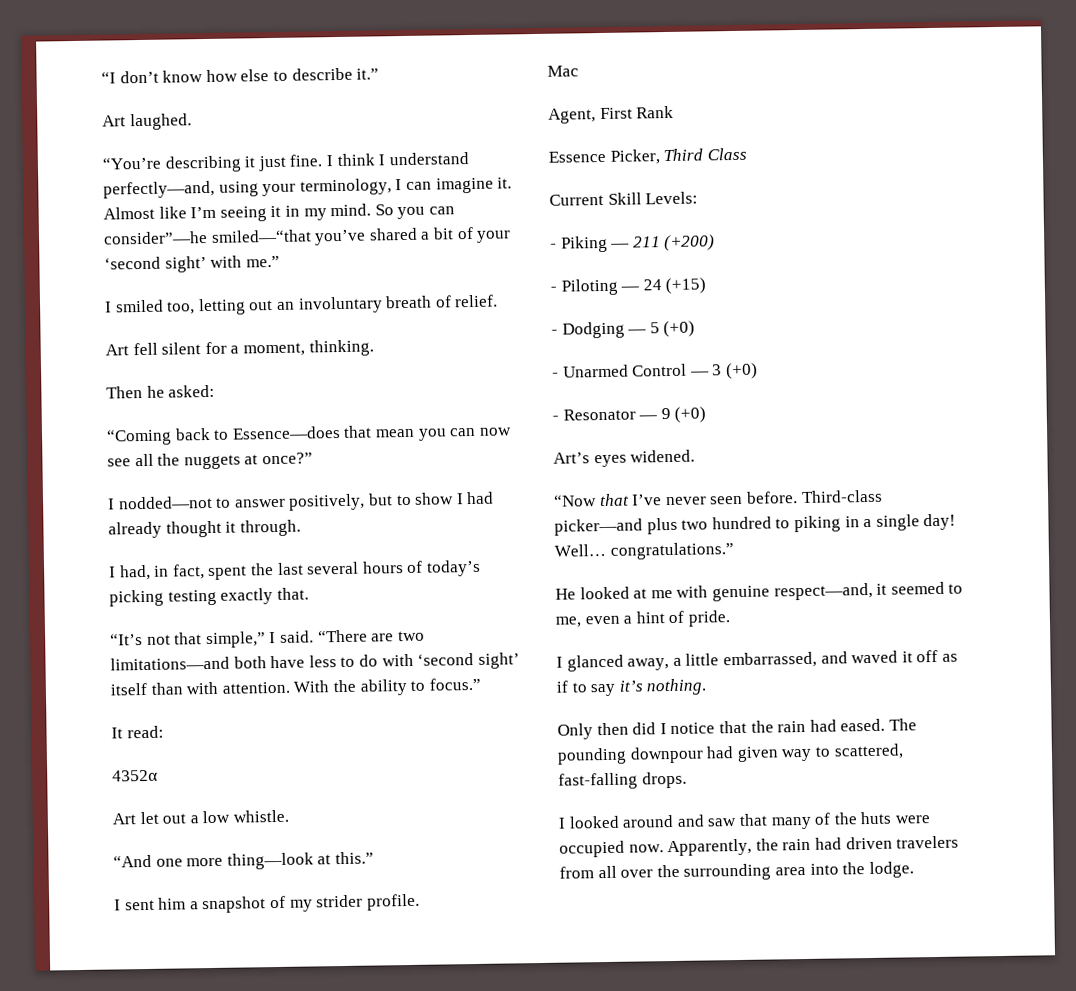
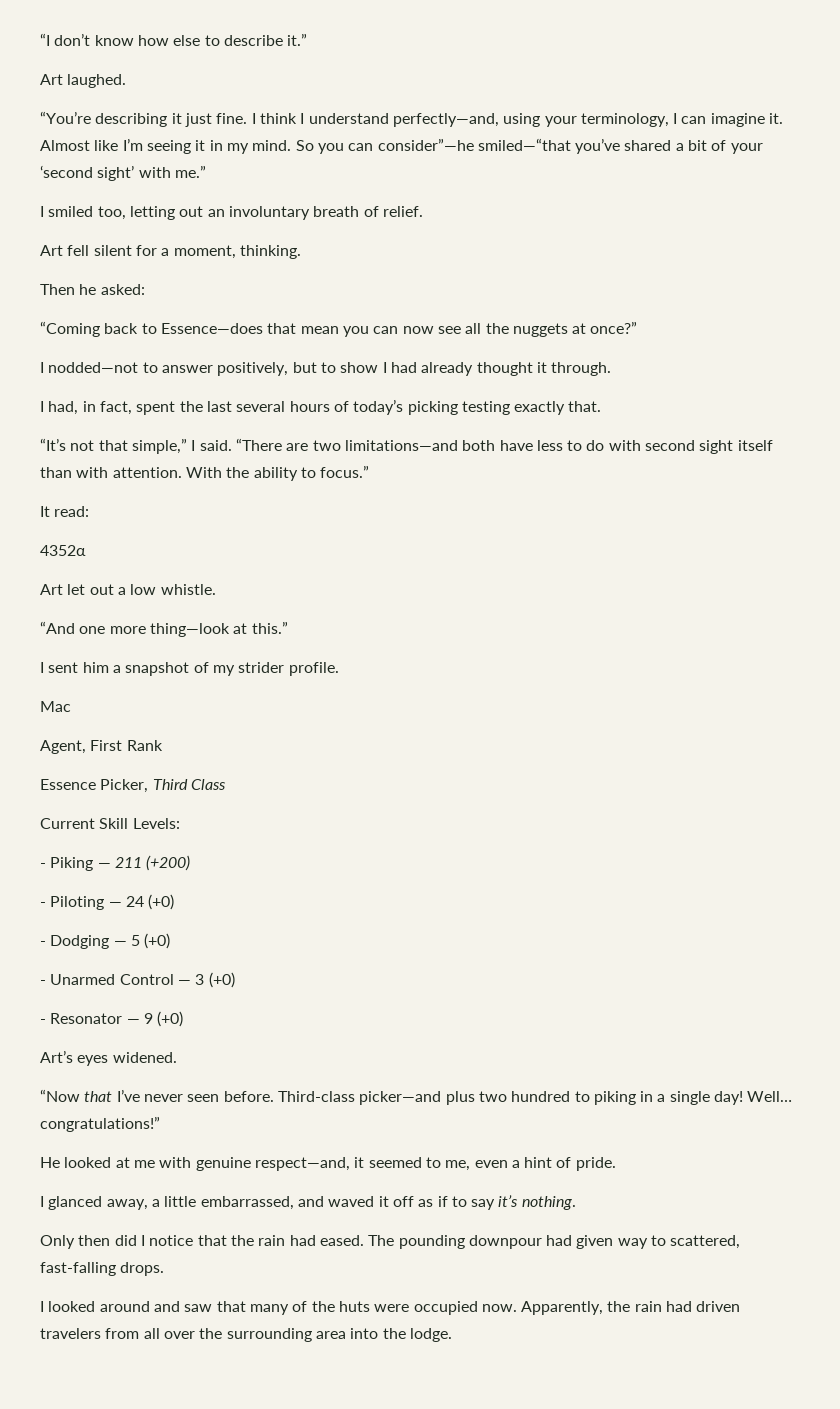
- “There are two limitations—and both have less to do with ‘second sight’ itself than with attention.
+ “There are two limitations—and both have less to do with second sight itself than with attention.
- - Piloting — 24 (+15)
+ - Piloting — 24 (+0)
- Well… congratulations.”
+ Well… congratulations!”

